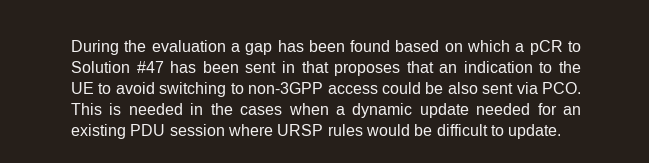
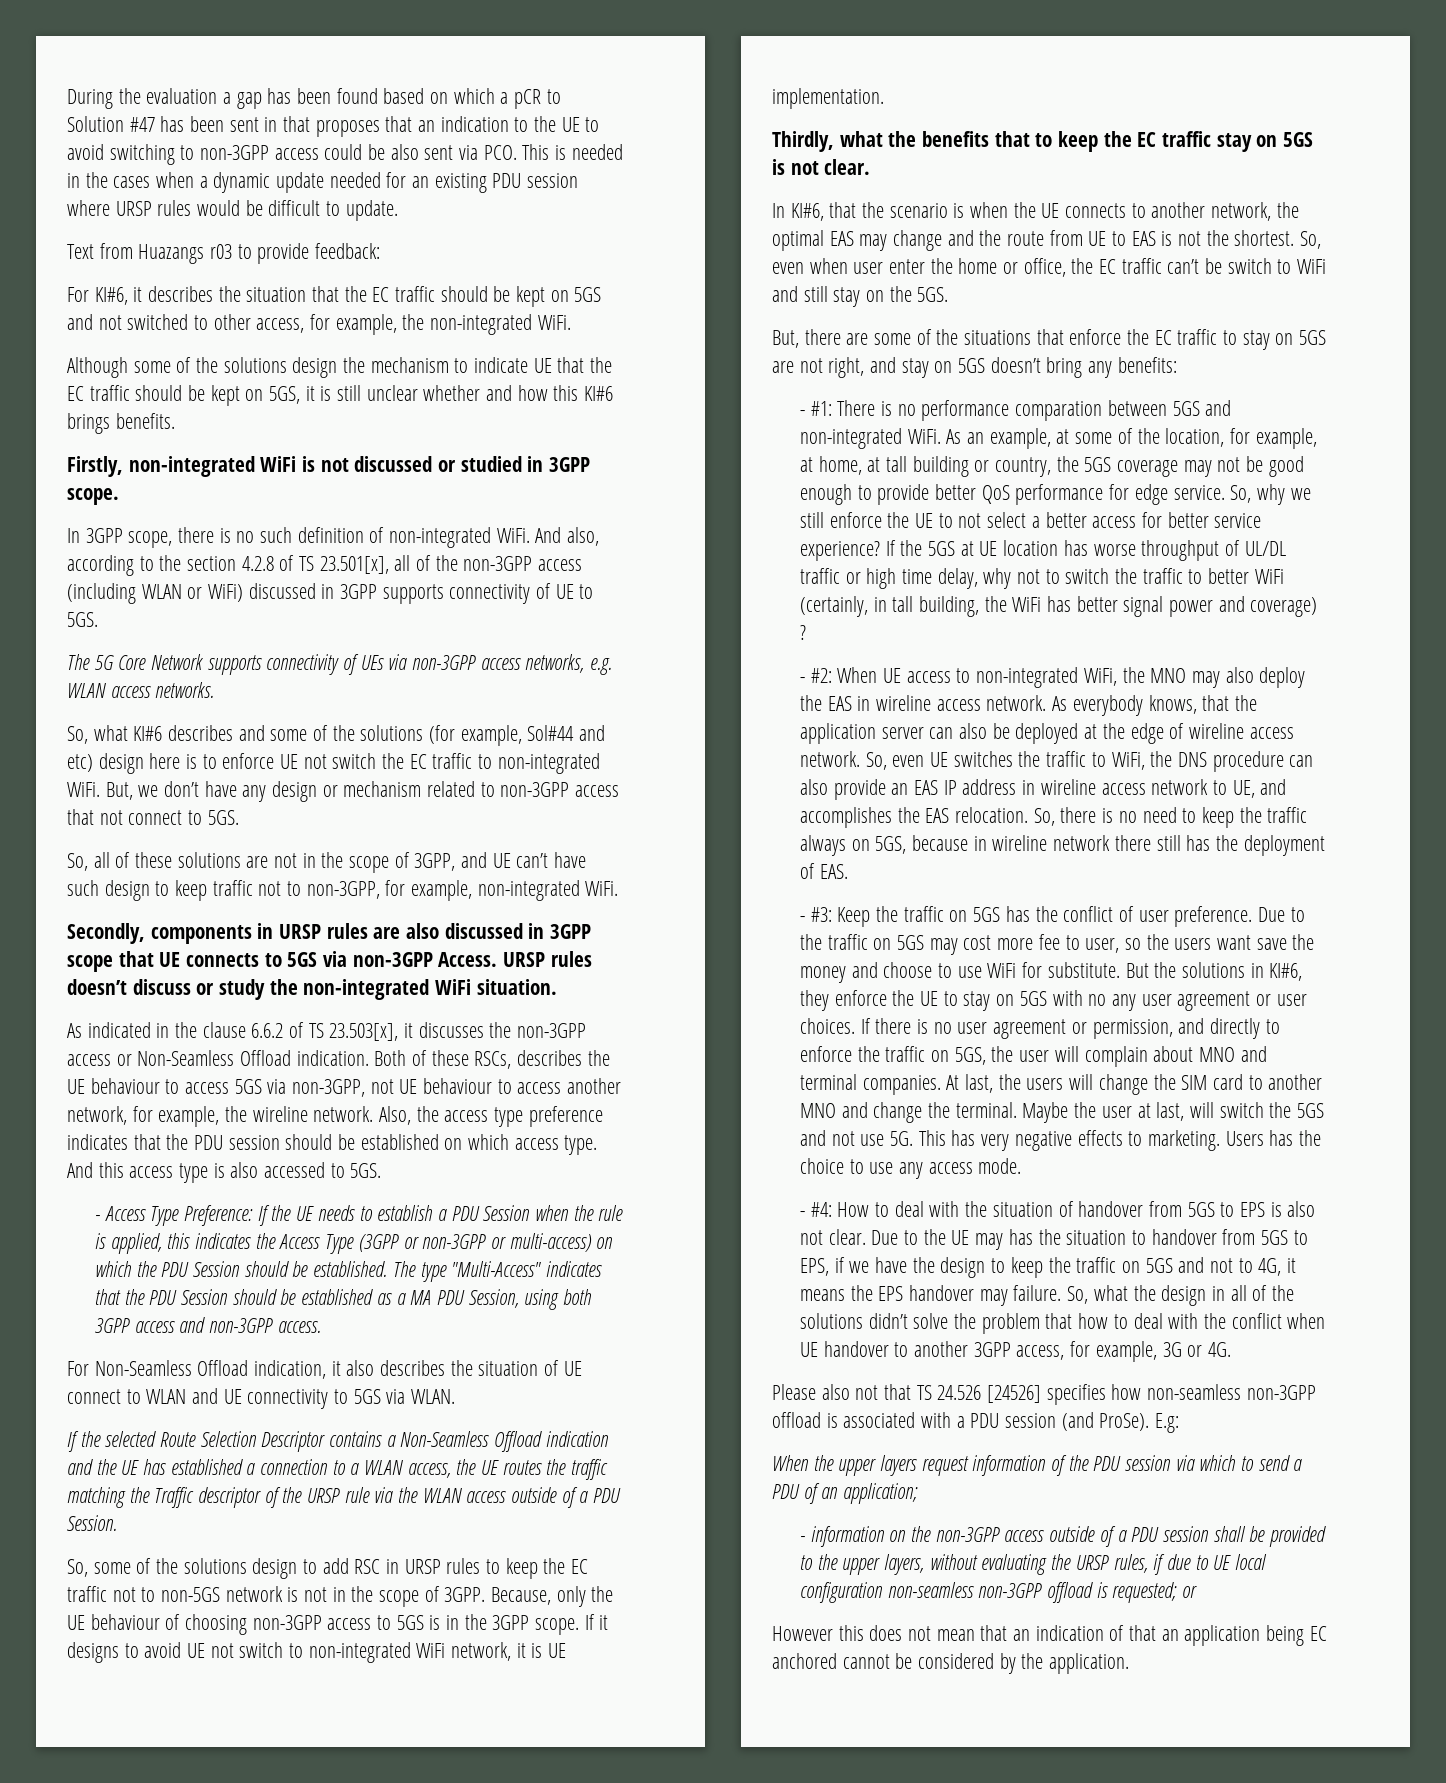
+ Text from Huazangs r03 to provide feedback:
+ For KI#6, it describes the situation that the EC traffic should be kept on 5GS and not switched to other access, for example, the non-integrated WiFi.
+ Although some of the solutions design the mechanism to indicate UE that the EC traffic should be kept on 5GS, it is still unclear whether and how this KI#6 brings benefits.
+ Firstly, non-integrated WiFi is not discussed or studied in 3GPP scope.
+ In 3GPP scope, there is no such definition of non-integrated WiFi. And also, according to the section 4.2.8 of TS 23.501[x], all of the non-3GPP access (including WLAN or WiFi) discussed in 3GPP supports connectivity of UE to 5GS.
+ The 5G Core Network supports connectivity of UEs via non-3GPP access networks, e.g. WLAN access networks.
+ So, what KI#6 describes and some of the solutions (for example, Sol#44 and etc) design here is to enforce UE not switch the EC traffic to non-integrated WiFi. But, we don’t have any design or mechanism related to non-3GPP access that not connect to 5GS.
+ So, all of these solutions are not in the scope of 3GPP, and UE can’t have such design to keep traffic not to non-3GPP, for example, non-integrated WiFi.
+ Secondly, components in URSP rules are also discussed in 3GPP scope that UE connects to 5GS via non-3GPP Access. URSP rules doesn’t discuss or study the non-integrated WiFi situation.
+ As indicated in the clause 6.6.2 of TS 23.503[x], it discusses the non-3GPP access or Non-Seamless Offload indication. Both of these RSCs, describes the UE behaviour to access 5GS via non-3GPP, not UE behaviour to access another network, for example, the wireline network. Also, the access type preference indicates that the PDU session should be established on which access type. And this access type is also accessed to 5GS.
+ - Access Type Preference: If the UE needs to establish a PDU Session when the rule is applied, this indicates the Access Type (3GPP or non-3GPP or multi-access) on which the PDU Session should be established. The type "Multi-Access" indicates that the PDU Session should be established as a MA PDU Session, using both 3GPP access and non-3GPP access.
+ For Non-Seamless Offload indication, it also describes the situation of UE connect to WLAN and UE connectivity to 5GS via WLAN.
+ If the selected Route Selection Descriptor contains a Non-Seamless Offload indication and the UE has established a connection to a WLAN access, the UE routes the traffic matching the Traffic descriptor of the URSP rule via the WLAN access outside of a PDU Session.
+ So, some of the solutions design to add RSC in URSP rules to keep the EC traffic not to non-5GS network is not in the scope of 3GPP. Because, only the UE behaviour of choosing non-3GPP access to 5GS is in the 3GPP scope. If it designs to avoid UE not switch to non-integrated WiFi network, it is UE implementation.
+ Thirdly, what the benefits that to keep the EC traffic stay on 5GS is not clear.
+ In KI#6, that the scenario is when the UE connects to another network, the optimal EAS may change and the route from UE to EAS is not the shortest. So, even when user enter the home or office, the EC traffic can’t be switch to WiFi and still stay on the 5GS.
+ But, there are some of the situations that enforce the EC traffic to stay on 5GS are not right, and stay on 5GS doesn’t bring any benefits:
+ - #1: There is no performance comparation between 5GS and non-integrated WiFi. As an example, at some of the location, for example, at home, at tall building or country, the 5GS coverage may not be good enough to provide better QoS performance for edge service. So, why we still enforce the UE to not select a better access for better service experience? If the 5GS at UE location has worse throughput of UL/DL traffic or high time delay, why not to switch the traffic to better WiFi (certainly, in tall building, the WiFi has better signal power and coverage) ?
+ - #2: When UE access to non-integrated WiFi, the MNO may also deploy the EAS in wireline access network. As everybody knows, that the application server can also be deployed at the edge of wireline access network. So, even UE switches the traffic to WiFi, the DNS procedure can also provide an EAS IP address in wireline access network to UE, and accomplishes the EAS relocation. So, there is no need to keep the traffic always on 5GS, because in wireline network there still has the deployment of EAS.
+ - #3: Keep the traffic on 5GS has the conflict of user preference. Due to the traffic on 5GS may cost more fee to user, so the users want save the money and choose to use WiFi for substitute. But the solutions in KI#6, they enforce the UE to stay on 5GS with no any user agreement or user choices. If there is no user agreement or permission, and directly to enforce the traffic on 5GS, the user will complain about MNO and terminal companies. At last, the users will change the SIM card to another MNO and change the terminal. Maybe the user at last, will switch the 5GS and not use 5G. This has very negative effects to marketing. Users has the choice to use any access mode.
+ - #4: How to deal with the situation of handover from 5GS to EPS is also not clear. Due to the UE may has the situation to handover from 5GS to EPS, if we have the design to keep the traffic on 5GS and not to 4G, it means the EPS handover may failure. So, what the design in all of the solutions didn’t solve the problem that how to deal with the conflict when UE handover to another 3GPP access, for example, 3G or 4G.
+ Please also not that TS 24.526 [24526] specifies how non-seamless non-3GPP offload is associated with a PDU session (and ProSe). E.g:
+ When the upper layers request information of the PDU session via which to send a PDU of an application;
+ - information on the non-3GPP access outside of a PDU session shall be provided to the upper layers, without evaluating the URSP rules, if due to UE local configuration non-seamless non-3GPP offload is requested; or
+ However this does not mean that an indication of that an application being EC anchored cannot be considered by the application.

